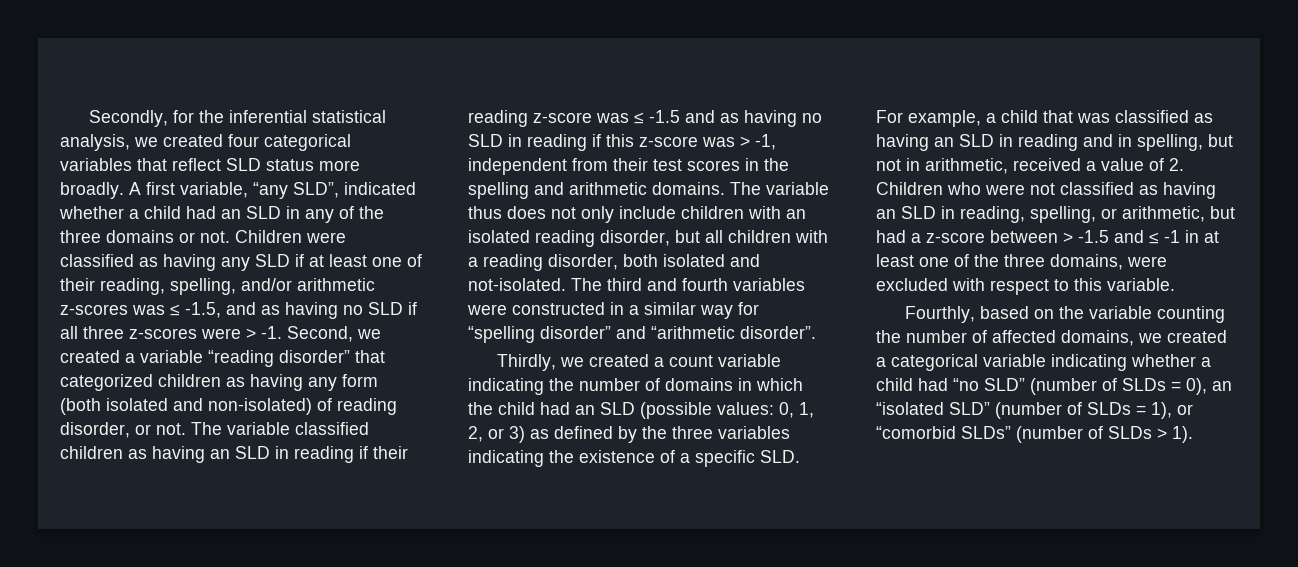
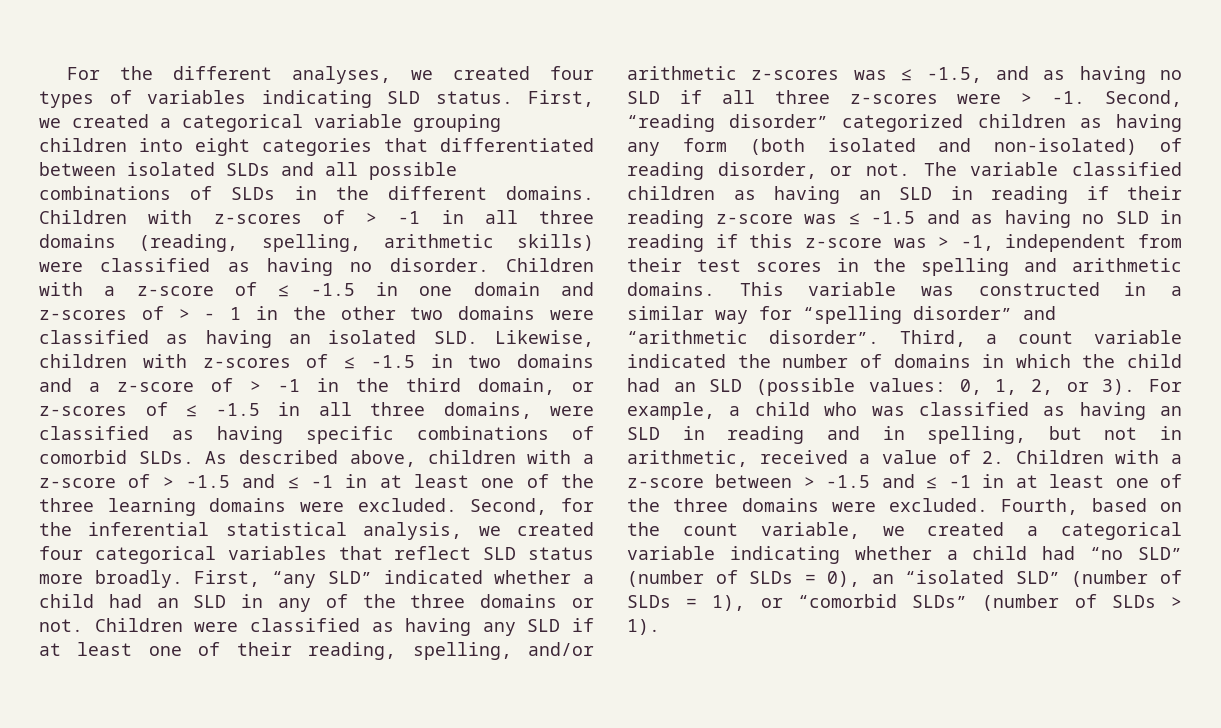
- Secondly, for the inferential statistical analysis, we created four categorical variables that reflect SLD status more broadly.
+ For the different analyses, we created four types of variables indicating SLD status. First, we created a categorical variable grouping children into eight categories that differentiated between isolated SLDs and all possible combinations of SLDs in the different domains. Children with z-scores of > -1 in all three domains (reading, spelling, arithmetic skills) were classified as having no disorder. Children with a z-score of ≤ -1.5 in one domain and z-scores of > - 1 in the other two domains were classified as having an isolated SLD. Likewise, children with z-scores of ≤ -1.5 in two domains and a z-score of > -1 in the third domain, or z-scores of ≤ -1.5 in all three domains, were classified as having specific combinations of comorbid SLDs. As described above, children with a z-score of > -1.5 and ≤ -1 in at least one of the three learning domains were excluded. Second, for the inferential statistical analysis, we created four categorical variables that reflect SLD status more broadly.
- A first variable, “any SLD”, indicated whether a child had an SLD in any of the three domains or not.
+ First, “any SLD” indicated whether a child had an SLD in any of the three domains or not.
- Second, we created a variable “reading disorder” that categorized children as having any form (both isolated and non-isolated) of reading disorder, or not.
+ Second, “reading disorder” categorized children as having any form (both isolated and non-isolated) of reading disorder, or not.
- The variable thus does not only include children with an isolated reading disorder, but all children with a reading disorder, both isolated and not-isolated. The third and fourth variables were constructed in a similar way for “spelling disorder” and “arithmetic disorder”.
- Thirdly, we created a count variable indicating the number of domains in which the child had an SLD (possible values:
+ This variable was constructed in a similar way for “spelling disorder” and “arithmetic disorder”. Third, a count variable indicated the number of domains in which the child had an SLD (possible values:
- 0, 1, 2, or 3) as defined by the three variables indicating the existence of a specific SLD. For example, a child that was classified as having an SLD in reading and in spelling, but not in arithmetic, received a value of 2. Children who were not classified as having an SLD in reading, spelling, or arithmetic, but had a z-score between > -1.5 and ≤ -1 in at least one of the three domains, were excluded with respect to this variable.
- Fourthly, based on the variable counting the number of affected domains, we created a categorical variable indicating whether a child had “no SLD” (number of SLDs = 0), an “isolated SLD” (number of SLDs = 1), or “comorbid SLDs” (number of SLDs > 1).
+ 0, 1, 2, or 3). For example, a child who was classified as having an SLD in reading and in spelling, but not in arithmetic, received a value of 2. Children with a z-score between > -1.5 and ≤ -1 in at least one of the three domains were excluded. Fourth, based on the count variable, we created a categorical variable indicating whether a child had “no SLD” (number of SLDs = 0), an “isolated SLD” (number of SLDs = 1), or “comorbid SLDs” (number of SLDs > 1).

